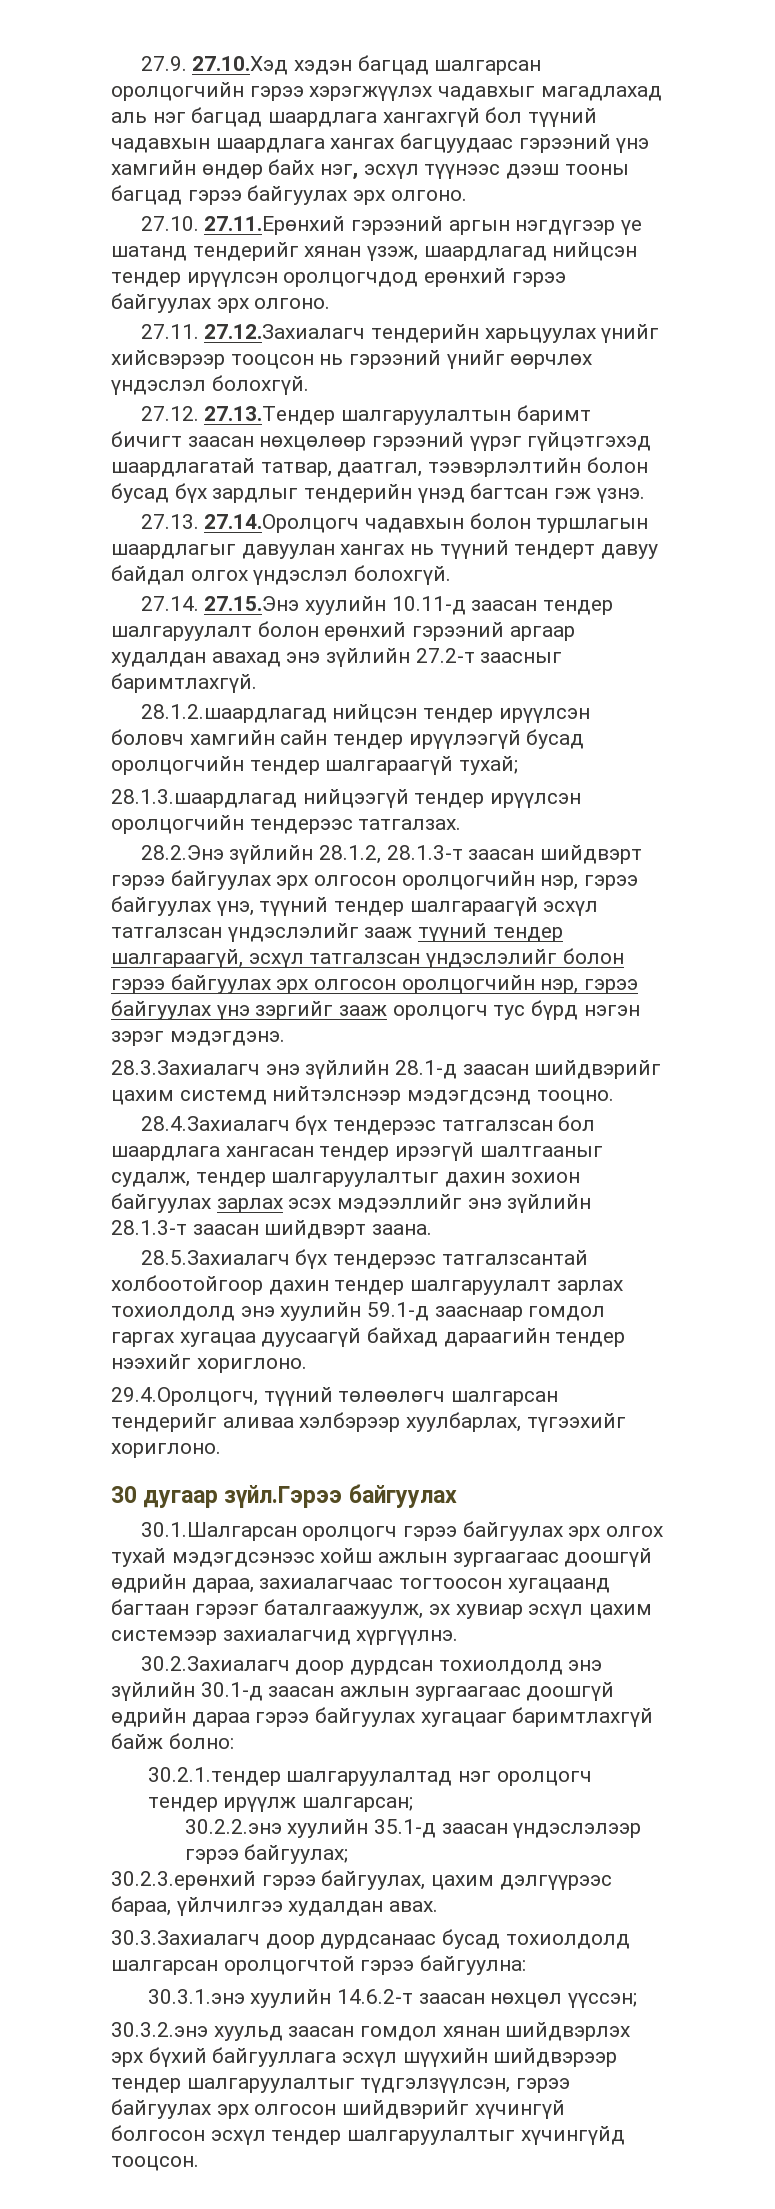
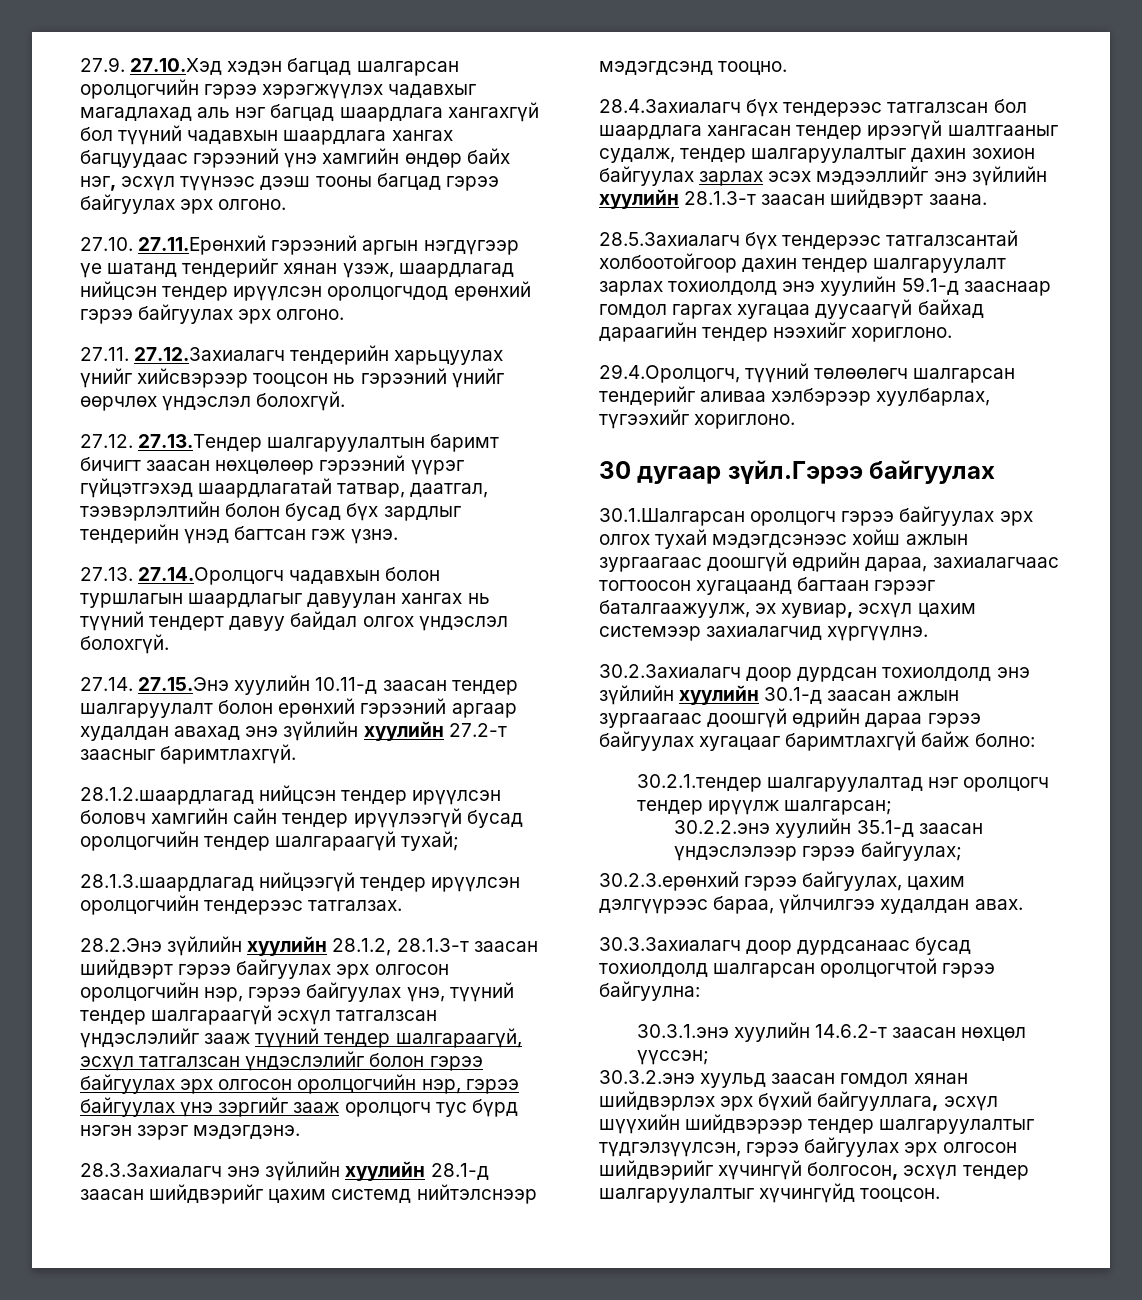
- 27.14. 27.15.Энэ хуулийн 10.11-д заасан тендер шалгаруулалт болон ерөнхий гэрээний аргаар худалдан авахад энэ зүйлийн 27.2-т заасныг баримтлахгүй.
+ 27.14. 27.15.Энэ хуулийн 10.11-д заасан тендер шалгаруулалт болон ерөнхий гэрээний аргаар худалдан авахад энэ зүйлийн хуулийн 27.2-т заасныг баримтлахгүй.
- 28.2.Энэ зүйлийн 28.1.2, 28.1.3-т заасан шийдвэрт гэрээ байгуулах эрх олгосон оролцогчийн нэр, гэрээ байгуулах үнэ, түүний тендер шалгараагүй эсхүл татгалзсан үндэслэлийг зааж түүний тендер шалгараагүй, эсхүл татгалзсан үндэслэлийг болон гэрээ байгуулах эрх олгосон оролцогчийн нэр, гэрээ байгуулах үнэ зэргийг зааж оролцогч тус бүрд нэгэн зэрэг мэдэгдэнэ.
+ 28.2.Энэ зүйлийн хуулийн 28.1.2, 28.1.3-т заасан шийдвэрт гэрээ байгуулах эрх олгосон оролцогчийн нэр, гэрээ байгуулах үнэ, түүний тендер шалгараагүй эсхүл татгалзсан үндэслэлийг зааж түүний тендер шалгараагүй, эсхүл татгалзсан үндэслэлийг болон гэрээ байгуулах эрх олгосон оролцогчийн нэр, гэрээ байгуулах үнэ зэргийг зааж оролцогч тус бүрд нэгэн зэрэг мэдэгдэнэ.
- 28.3.Захиалагч энэ зүйлийн 28.1-д заасан шийдвэрийг цахим системд нийтэлснээр мэдэгдсэнд тооцно.
+ 28.3.Захиалагч энэ зүйлийн хуулийн 28.1-д заасан шийдвэрийг цахим системд нийтэлснээр мэдэгдсэнд тооцно.
- 28.4.Захиалагч бүх тендерээс татгалзсан бол шаардлага хангасан тендер ирээгүй шалтгааныг судалж, тендер шалгаруулалтыг дахин зохион байгуулах зарлах эсэх мэдээллийг энэ зүйлийн 28.1.3-т заасан шийдвэрт заана.
+ 28.4.Захиалагч бүх тендерээс татгалзсан бол шаардлага хангасан тендер ирээгүй шалтгааныг судалж, тендер шалгаруулалтыг дахин зохион байгуулах зарлах эсэх мэдээллийг энэ зүйлийн хуулийн 28.1.3-т заасан шийдвэрт заана.
- 30.1.Шалгарсан оролцогч гэрээ байгуулах эрх олгох тухай мэдэгдсэнээс хойш ажлын зургаагаас доошгүй өдрийн дараа, захиалагчаас тогтоосон хугацаанд багтаан гэрээг баталгаажуулж, эх хувиар эсхүл цахим системээр захиалагчид хүргүүлнэ.
+ 30.1.Шалгарсан оролцогч гэрээ байгуулах эрх олгох тухай мэдэгдсэнээс хойш ажлын зургаагаас доошгүй өдрийн дараа, захиалагчаас тогтоосон хугацаанд багтаан гэрээг баталгаажуулж, эх хувиар, эсхүл цахим системээр захиалагчид хүргүүлнэ.
- 30.2.Захиалагч доор дурдсан тохиолдолд энэ зүйлийн 30.1-д заасан ажлын зургаагаас доошгүй өдрийн дараа гэрээ байгуулах хугацааг баримтлахгүй байж болно:
+ 30.2.Захиалагч доор дурдсан тохиолдолд энэ зүйлийн хуулийн 30.1-д заасан ажлын зургаагаас доошгүй өдрийн дараа гэрээ байгуулах хугацааг баримтлахгүй байж болно:
- 30.3.2.энэ хуульд заасан гомдол хянан шийдвэрлэх эрх бүхий байгууллага эсхүл шүүхийн шийдвэрээр тендер шалгаруулалтыг түдгэлзүүлсэн, гэрээ байгуулах эрх олгосон шийдвэрийг хүчингүй болгосон эсхүл тендер шалгаруулалтыг хүчингүйд тооцсон.
+ 30.3.2.энэ хуульд заасан гомдол хянан шийдвэрлэх эрх бүхий байгууллага, эсхүл шүүхийн шийдвэрээр тендер шалгаруулалтыг түдгэлзүүлсэн, гэрээ байгуулах эрх олгосон шийдвэрийг хүчингүй болгосон, эсхүл тендер шалгаруулалтыг хүчингүйд тооцсон.

